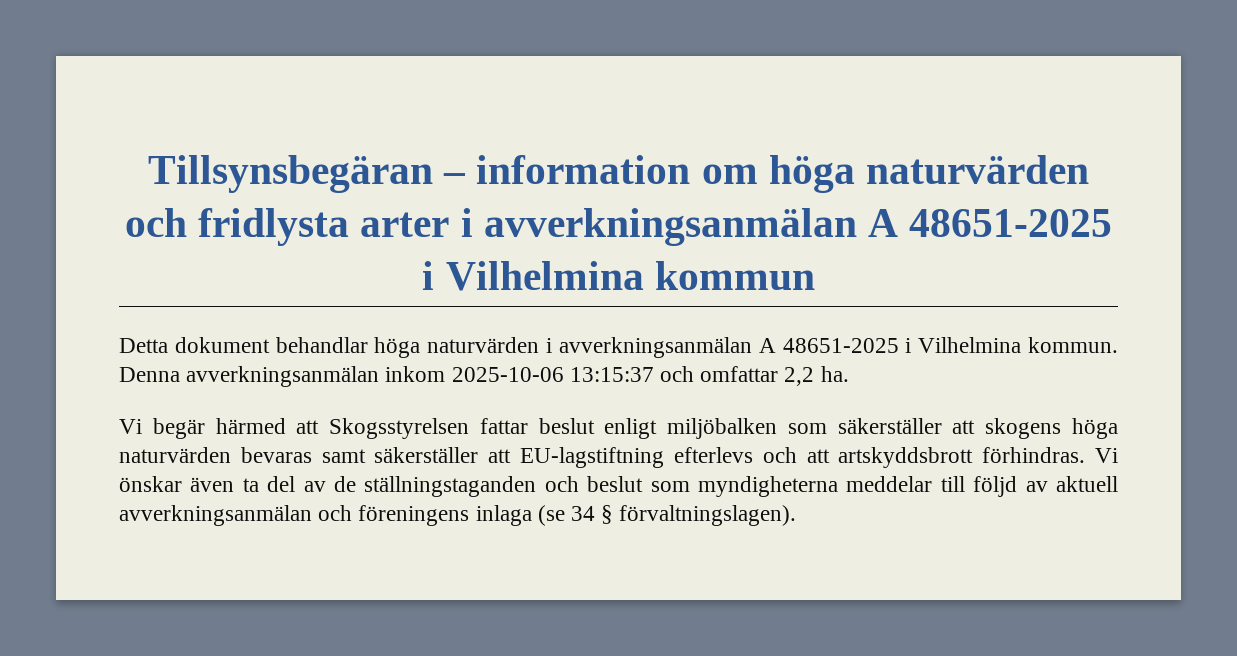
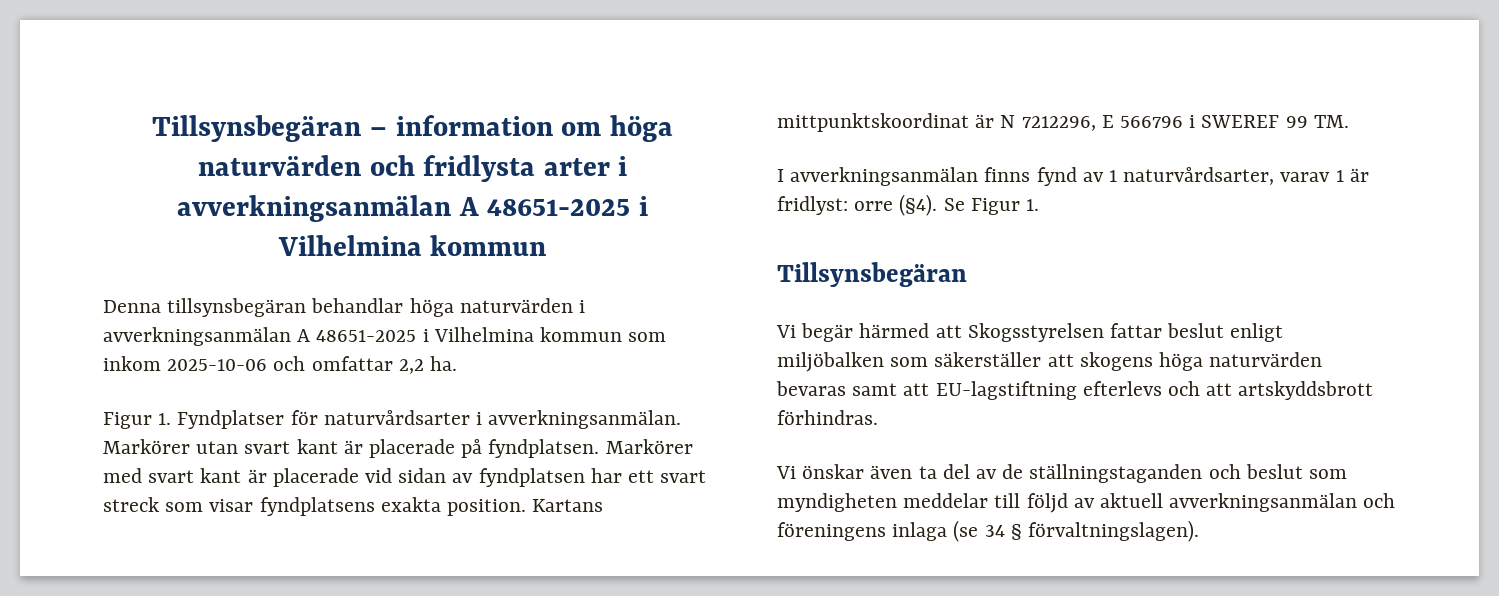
- Detta dokument behandlar höga naturvärden i avverkningsanmälan A 48651-2025 i Vilhelmina kommun. Denna avverkningsanmälan inkom 2025-10-06 13:15:37 och omfattar 2,2 ha.
+ Denna tillsynsbegäran behandlar höga naturvärden i avverkningsanmälan A 48651-2025 i Vilhelmina kommun som inkom 2025-10-06 och omfattar 2,2 ha.
+ Figur 1. Fyndplatser för naturvårdsarter i avverkningsanmälan. Markörer utan svart kant är placerade på fyndplatsen. Markörer med svart kant är placerade vid sidan av fyndplatsen har ett svart streck som visar fyndplatsens exakta position. Kartans mittpunktskoordinat är N 7212296, E 566796 i SWEREF 99 TM.
+ I avverkningsanmälan finns fynd av 1 naturvårdsarter, varav 1 är fridlyst: orre (§4). Se Figur 1.
+ Tillsynsbegäran
- Vi begär härmed att Skogsstyrelsen fattar beslut enligt miljöbalken som säkerställer att skogens höga naturvärden bevaras samt säkerställer att EU-lagstiftning efterlevs och att artskyddsbrott förhindras. Vi önskar även ta del av de ställningstaganden och beslut som myndigheterna meddelar till följd av aktuell avverkningsanmälan och föreningens inlaga (se 34 § förvaltningslagen).
+ Vi begär härmed att Skogsstyrelsen fattar beslut enligt miljöbalken som säkerställer att skogens höga naturvärden bevaras samt att EU-lagstiftning efterlevs och att artskyddsbrott förhindras.
+ Vi önskar även ta del av de ställningstaganden och beslut som myndigheten meddelar till följd av aktuell avverkningsanmälan och föreningens inlaga (se 34 § förvaltningslagen).

